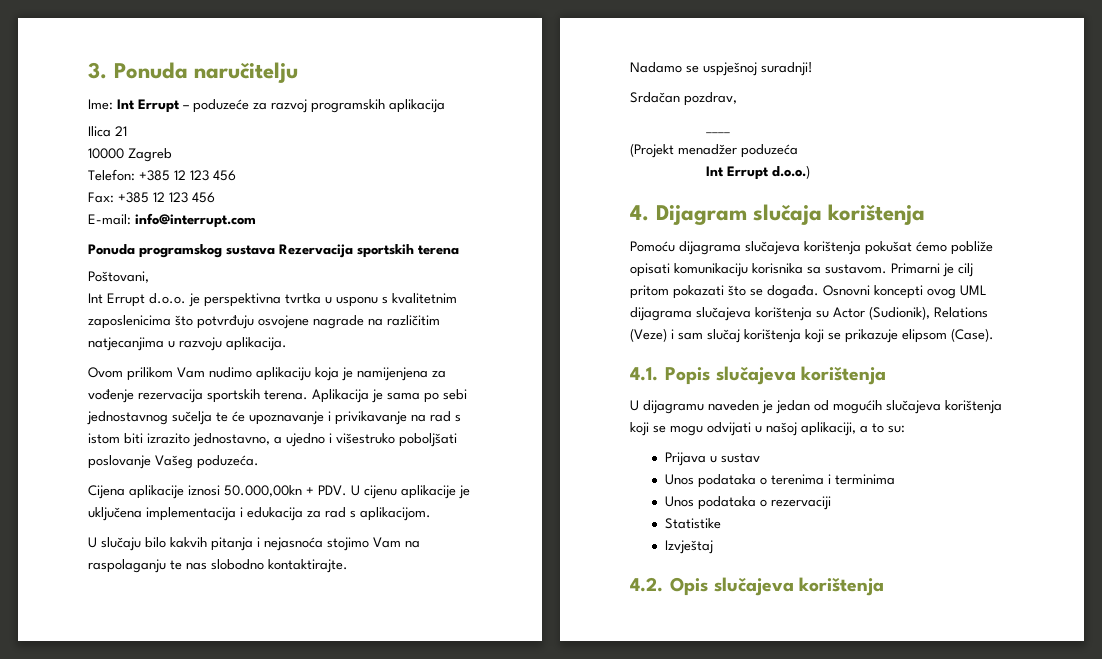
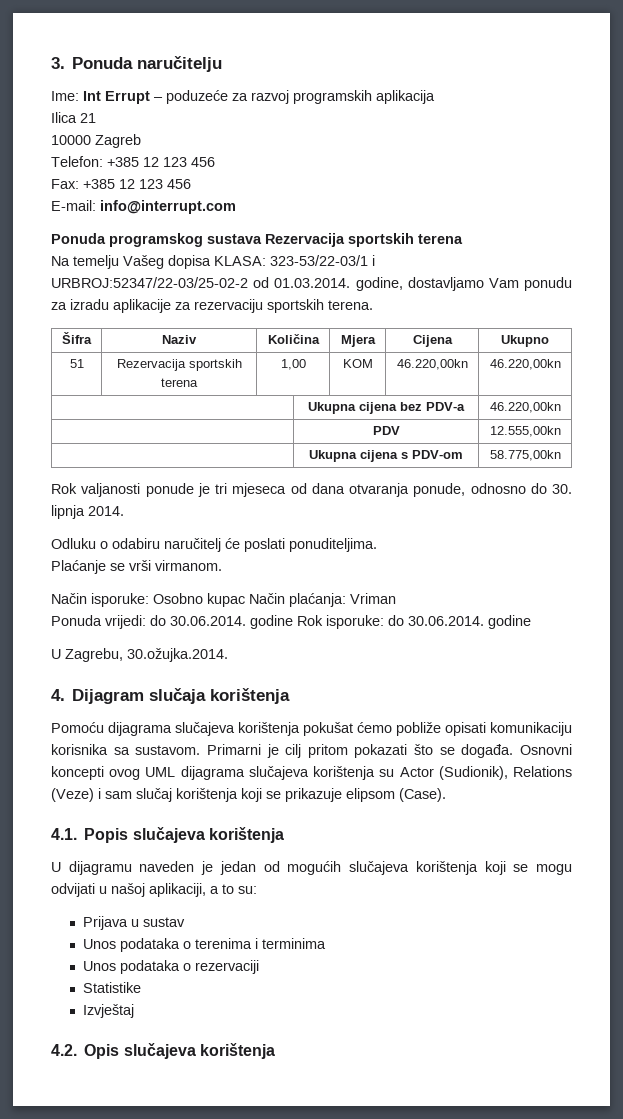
- Poštovani,
- Int Errupt d.o.o. je perspektivna tvrtka u usponu s kvalitetnim zaposlenicima što potvrđuju osvojene nagrade na različitim natjecanjima u razvoju aplikacija.
- Ovom prilikom Vam nudimo aplikaciju koja je namijenjena za vođenje rezervacija sportskih terena. Aplikacija je sama po sebi jednostavnog sučelja te će upoznavanje i privikavanje na rad s istom biti izrazito jednostavno, a ujedno i višestruko poboljšati poslovanje Vašeg poduzeća.
- Cijena aplikacije iznosi 50.000,00kn + PDV. U cijenu aplikacije je uključena implementacija i edukacija za rad s aplikacijom.
- U slučaju bilo kakvih pitanja i nejasnoća stojimo Vam na raspolaganju te nas slobodno kontaktirajte.
- Nadamo se uspješnoj suradnji!
- Srdačan pozdrav,
- ____
- (Projekt menadžer poduzeća
- Int Errupt d.o.o.)
+ Na temelju Vašeg dopisa KLASA: 323-53/22-03/1 i URBROJ:52347/22-03/25-02-2 od 01.03.2014. godine, dostavljamo Vam ponudu za izradu aplikacije za rezervaciju sportskih terena.
+ Šifra | Naziv | Količina | Mjera | Cijena | Ukupno
+ 51 | Rezervacija sportskih terena | 1,00 | KOM | 46.220,00kn | 46.220,00kn
+ | Ukupna cijena bez PDV-a | 46.220,00kn
+ | PDV | 12.555,00kn
+ | Ukupna cijena s PDV-om | 58.775,00kn
+ Rok valjanosti ponude je tri mjeseca od dana otvaranja ponude, odnosno do 30. lipnja 2014.
+ Odluku o odabiru naručitelj će poslati ponuditeljima.
+ Plaćanje se vrši virmanom.
+ Način isporuke: Osobno kupac Način plaćanja: Vriman
+ Ponuda vrijedi: do 30.06.2014. godine Rok isporuke: do 30.06.2014. godine
+ U Zagrebu, 30.ožujka.2014.

